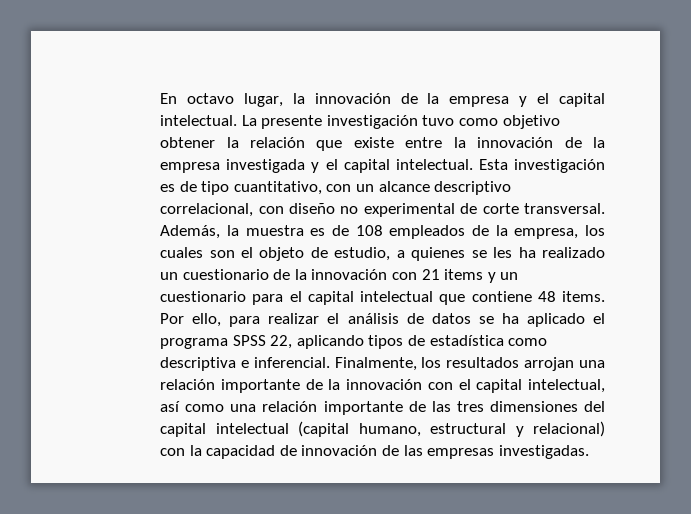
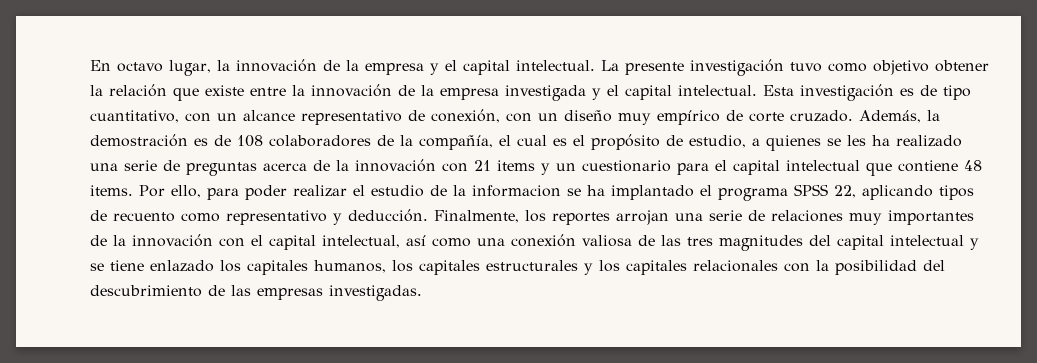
- Esta investigación es de tipo cuantitativo, con un alcance descriptivo correlacional, con diseño no experimental de corte transversal.
+ Esta investigación es de tipo cuantitativo, con un alcance representativo de conexión, con un diseño muy empírico de corte cruzado.
- Además, la muestra es de 108 empleados de la empresa, los cuales son el objeto de estudio, a quienes se les ha realizado un cuestionario de la innovación con 21 items y un cuestionario para el capital intelectual que contiene 48 items.
+ Además, la demostración es de 108 colaboradores de la compañía, el cual es el propósito de estudio, a quienes se les ha realizado una serie de preguntas acerca de la innovación con 21 items y un cuestionario para el capital intelectual que contiene 48 items.
- Por ello, para realizar el análisis de datos se ha aplicado el programa SPSS 22, aplicando tipos de estadística como descriptiva e inferencial.
+ Por ello, para poder realizar el estudio de la informacion se ha implantado el programa SPSS 22, aplicando tipos de recuento como representativo y deducción.
- Finalmente, los resultados arrojan una relación importante de la innovación con el capital intelectual, así como una relación importante de las tres dimensiones del capital intelectual (capital humano, estructural y relacional) con la capacidad de innovación de las empresas investigadas.
+ Finalmente, los reportes arrojan una serie de relaciones muy importantes de la innovación con el capital intelectual, así como una conexión valiosa de las tres magnitudes del capital intelectual y se tiene enlazado los capitales humanos, los capitales estructurales y los capitales relacionales con la posibilidad del descubrimiento de las empresas investigadas.

